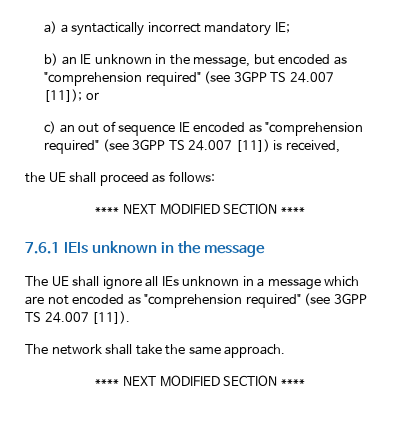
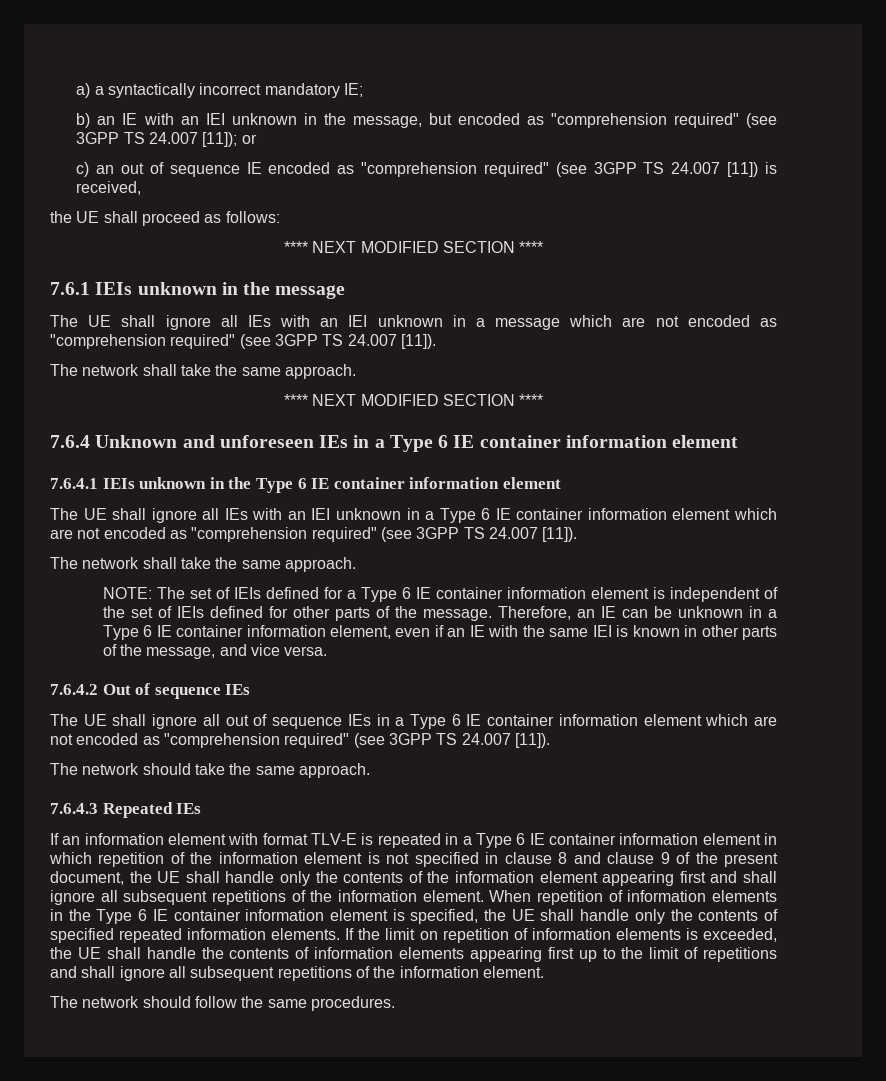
- b) an IE unknown in the message, but encoded as "comprehension required" (see 3GPP TS 24.007 [11]); or
+ b) an IE with an IEI unknown in the message, but encoded as "comprehension required" (see 3GPP TS 24.007 [11]); or
- The UE shall ignore all IEs unknown in a message which are not encoded as "comprehension required" (see 3GPP TS 24.007 [11]).
+ The UE shall ignore all IEs with an IEI unknown in a message which are not encoded as "comprehension required" (see 3GPP TS 24.007 [11]).
+ 7.6.4 Unknown and unforeseen IEs in a Type 6 IE container information element
+ 7.6.4.1 IEIs unknown in the Type 6 IE container information element
+ The UE shall ignore all IEs with an IEI unknown in a Type 6 IE container information element which are not encoded as "comprehension required" (see 3GPP TS 24.007 [11]).
+ The network shall take the same approach.
+ NOTE: The set of IEIs defined for a Type 6 IE container information element is independent of the set of IEIs defined for other parts of the message. Therefore, an IE can be unknown in a Type 6 IE container information element, even if an IE with the same IEI is known in other parts of the message, and vice versa.
+ 7.6.4.2 Out of sequence IEs
+ The UE shall ignore all out of sequence IEs in a Type 6 IE container information element which are not encoded as "comprehension required" (see 3GPP TS 24.007 [11]).
+ The network should take the same approach.
+ 7.6.4.3 Repeated IEs
+ If an information element with format TLV-E is repeated in a Type 6 IE container information element in which repetition of the information element is not specified in clause 8 and clause 9 of the present document, the UE shall handle only the contents of the information element appearing first and shall ignore all subsequent repetitions of the information element. When repetition of information elements in the Type 6 IE container information element is specified, the UE shall handle only the contents of specified repeated information elements. If the limit on repetition of information elements is exceeded, the UE shall handle the contents of information elements appearing first up to the limit of repetitions and shall ignore all subsequent repetitions of the information element.
+ The network should follow the same procedures.

